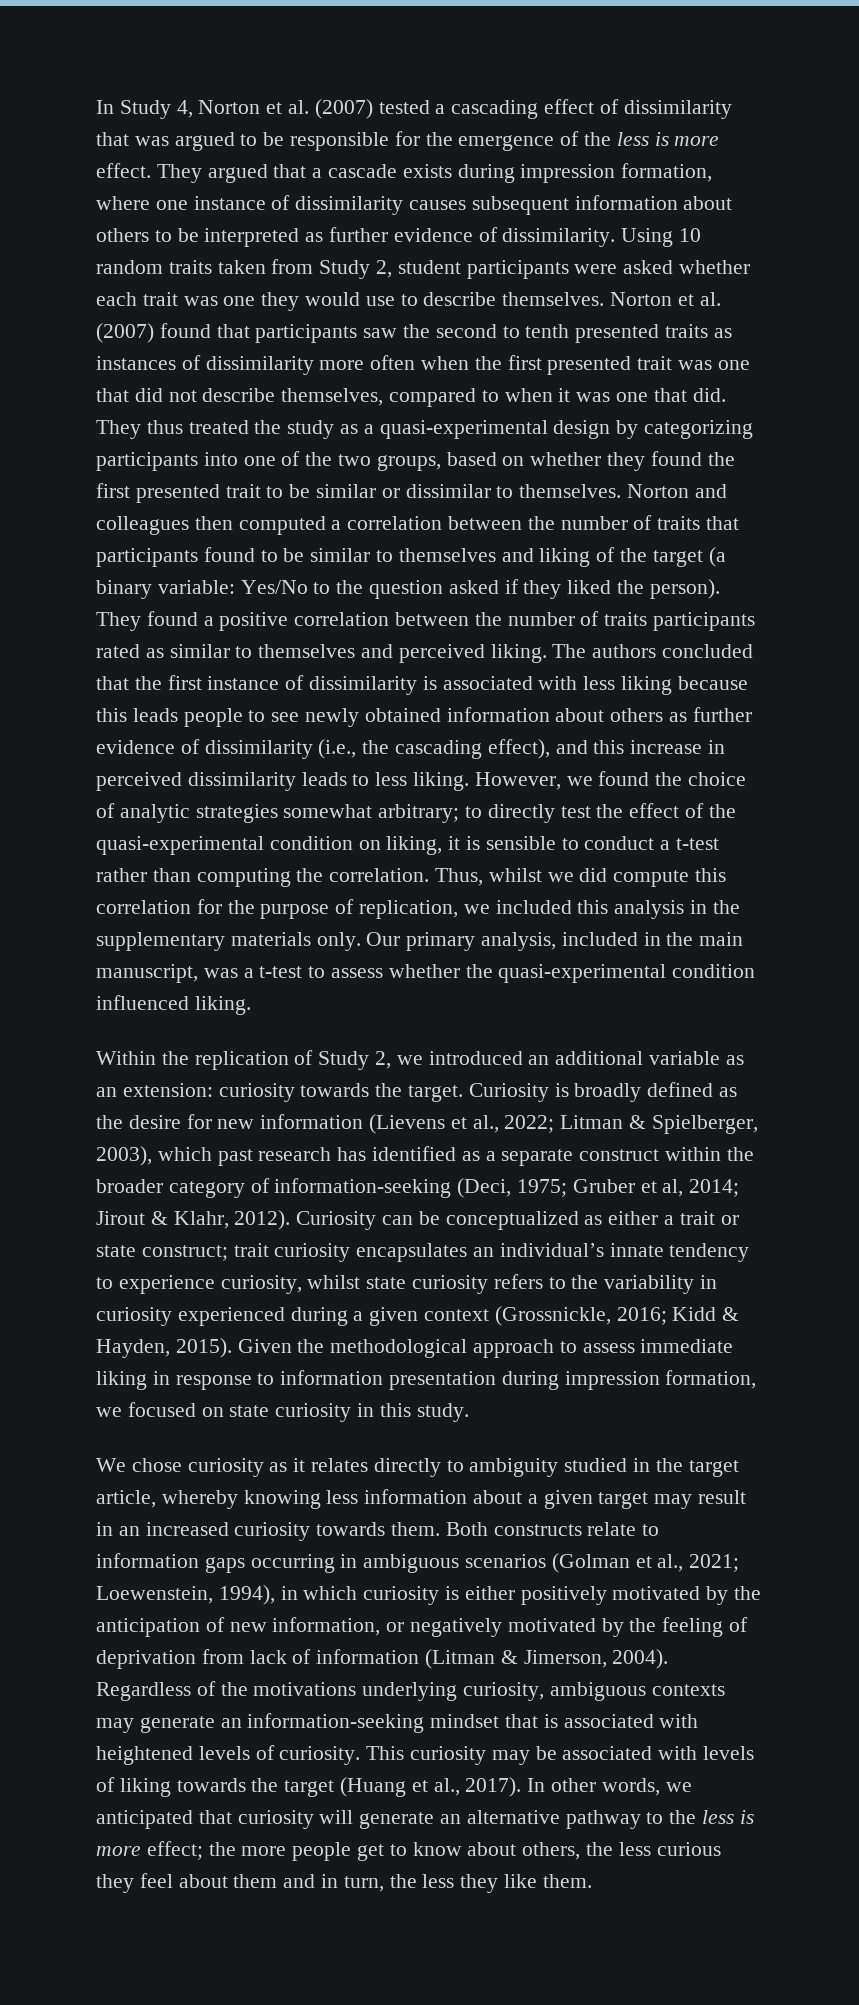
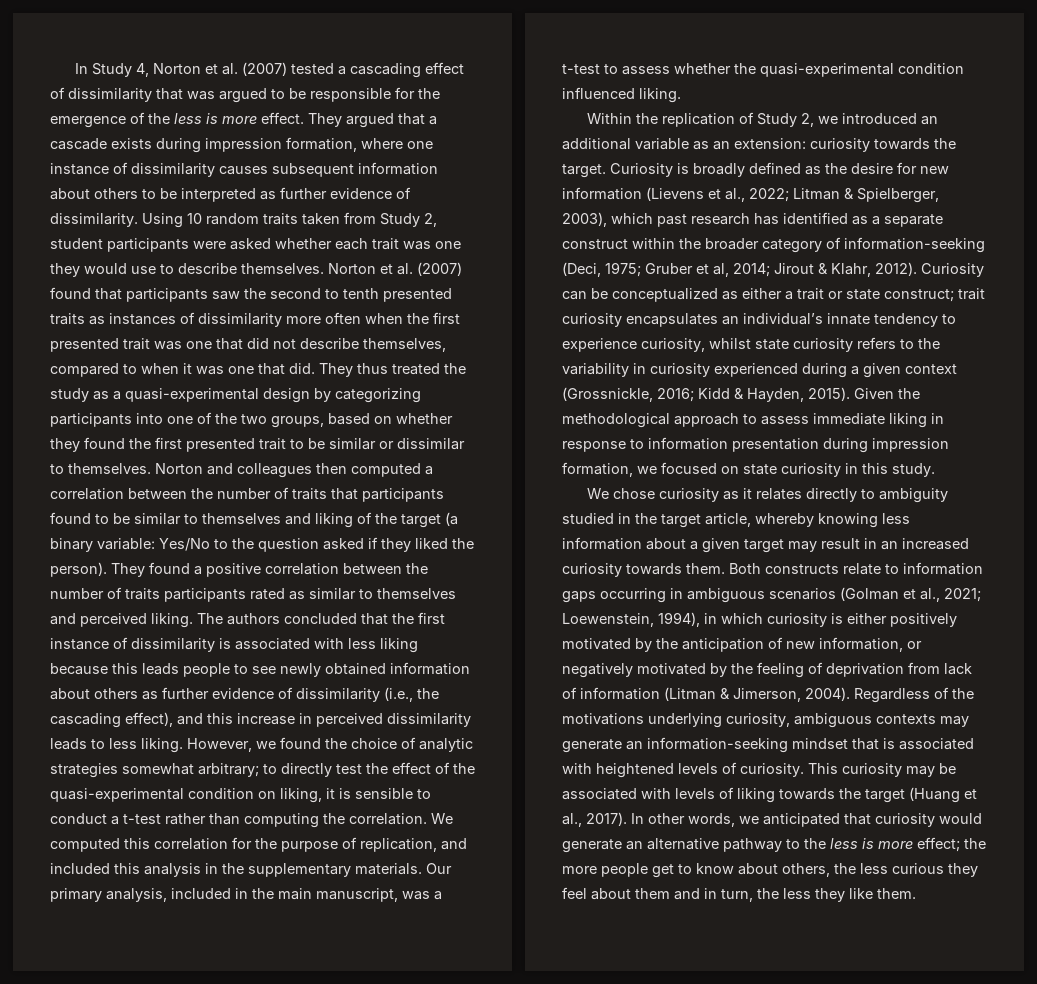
- Thus, whilst we did compute this correlation for the purpose of replication, we included this analysis in the supplementary materials only.
+ We computed this correlation for the purpose of replication, and included this analysis in the supplementary materials.
- In other words, we anticipated that curiosity will generate an alternative pathway to the less is more effect; the more people get to know about others, the less curious they feel about them and in turn, the less they like them.
+ In other words, we anticipated that curiosity would generate an alternative pathway to the less is more effect; the more people get to know about others, the less curious they feel about them and in turn, the less they like them.

